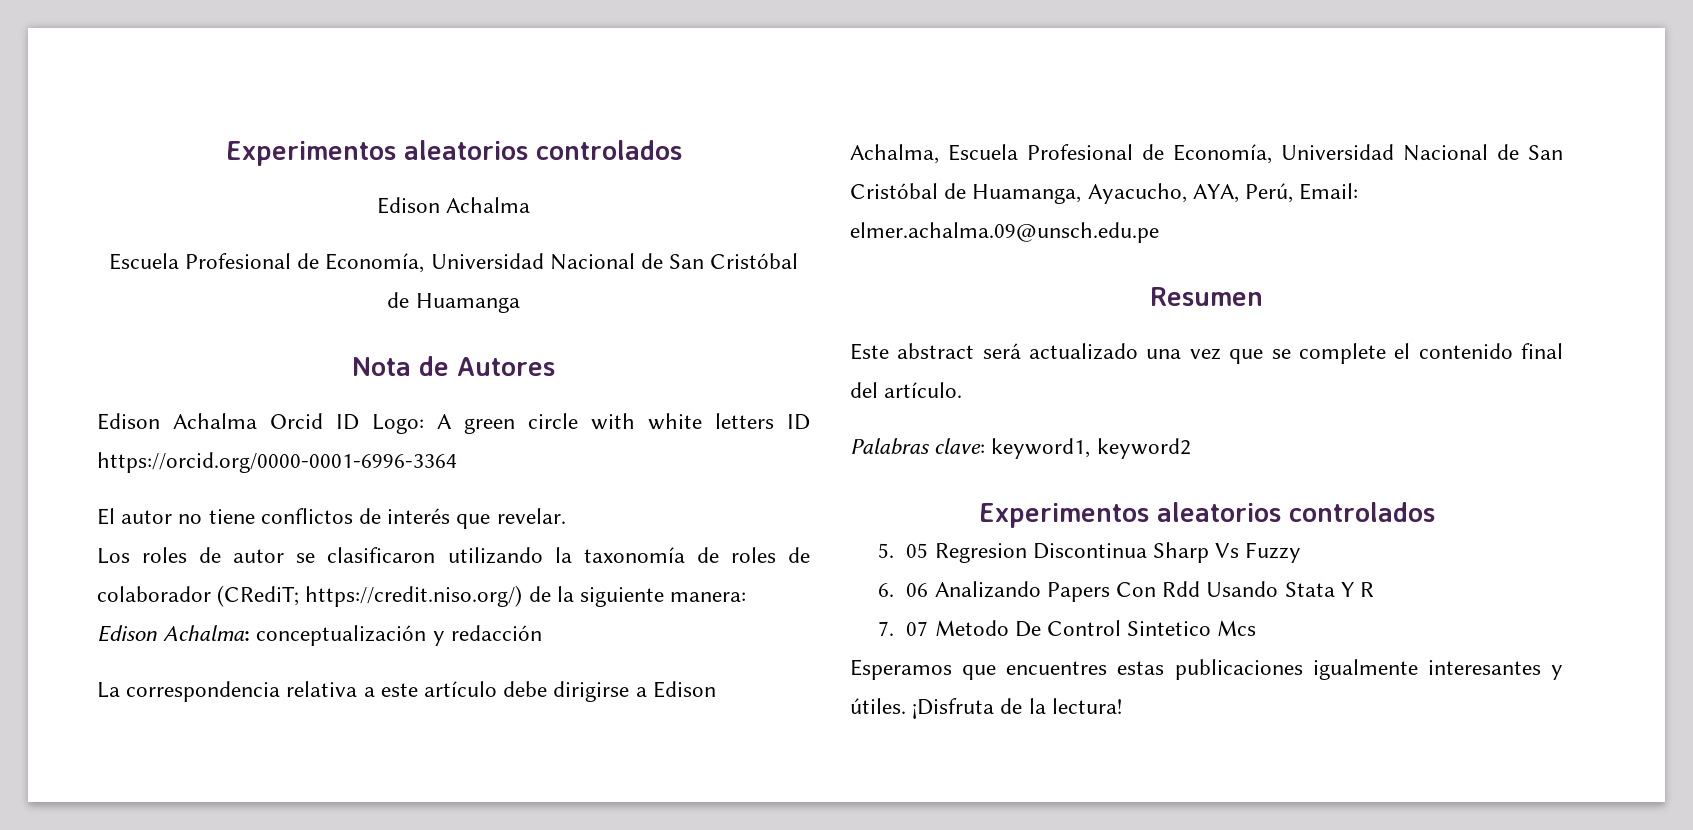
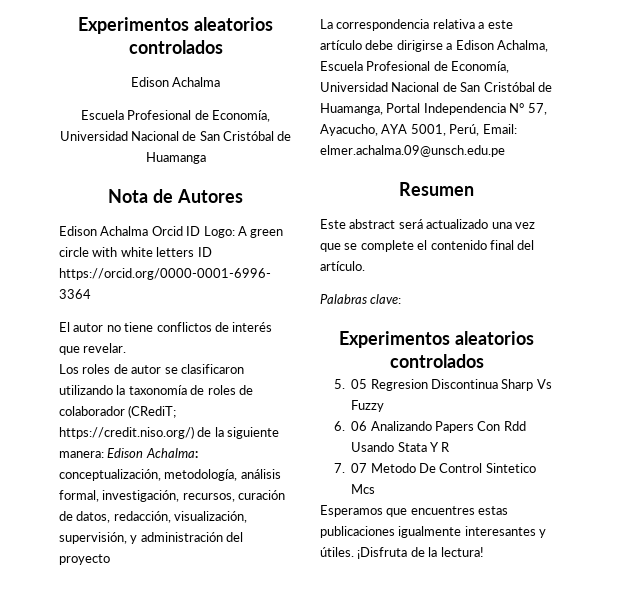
- Los roles de autor se clasificaron utilizando la taxonomía de roles de colaborador (CRediT; https://credit.niso.org/) de la siguiente manera: Edison Achalma: conceptualización y redacción
+ Los roles de autor se clasificaron utilizando la taxonomía de roles de colaborador (CRediT; https://credit.niso.org/) de la siguiente manera: Edison Achalma: conceptualización, metodología, análisis formal, investigación, recursos, curación de datos, redacción, visualización, supervisión, y administración del proyecto
- La correspondencia relativa a este artículo debe dirigirse a Edison Achalma, Escuela Profesional de Economía, Universidad Nacional de San Cristóbal de Huamanga, Ayacucho, AYA, Perú, Email: elmer.achalma.09@unsch.edu.pe
+ La correspondencia relativa a este artículo debe dirigirse a Edison Achalma, Escuela Profesional de Economía, Universidad Nacional de San Cristóbal de Huamanga, Portal Independencia N° 57, Ayacucho, AYA 5001, Perú, Email: elmer.achalma.09@unsch.edu.pe
- Palabras clave: keyword1, keyword2
+ Palabras clave:

